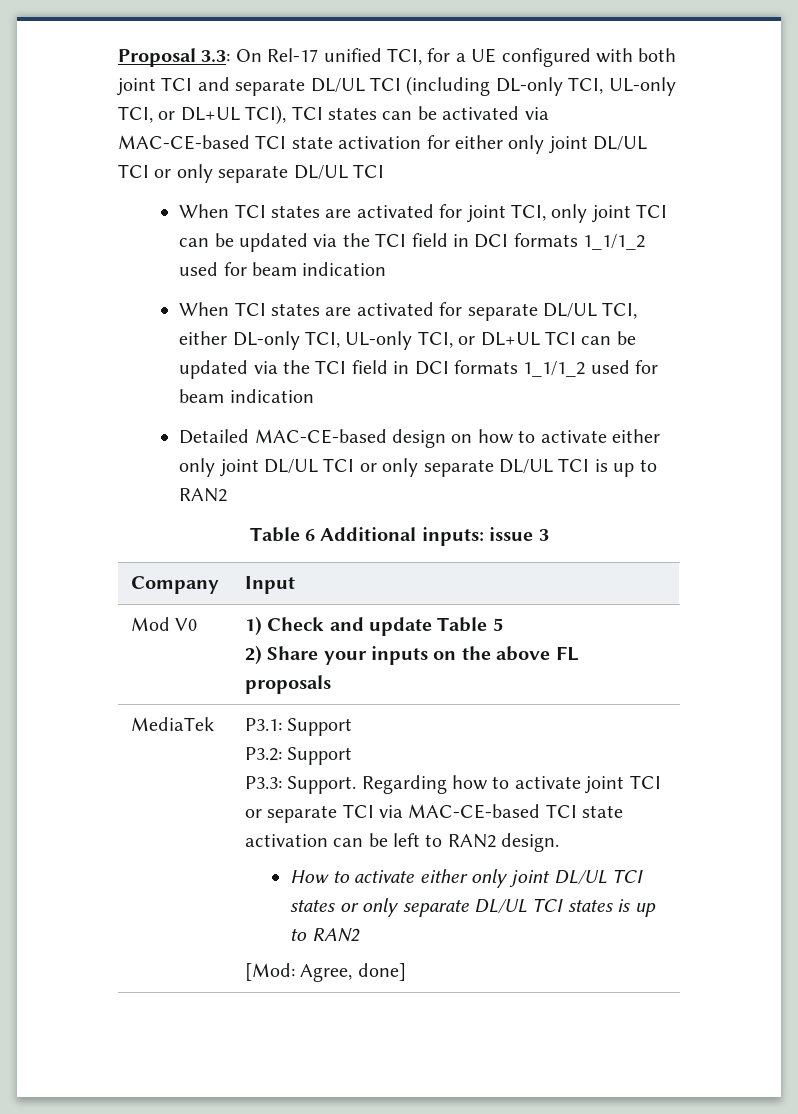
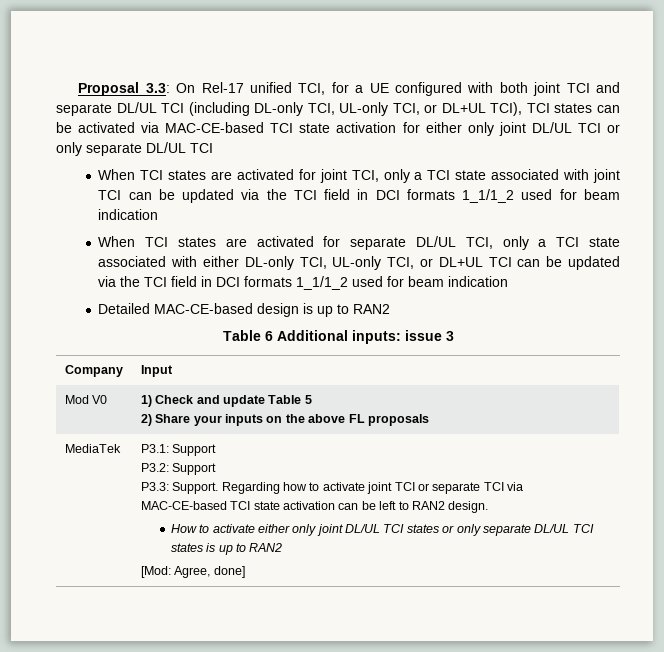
- When TCI states are activated for joint TCI, only joint TCI can be updated via the TCI field in DCI formats 1_1/1_2 used for beam indication
+ When TCI states are activated for joint TCI, only a TCI state associated with joint TCI can be updated via the TCI field in DCI formats 1_1/1_2 used for beam indication
- When TCI states are activated for separate DL/UL TCI, either DL-only TCI, UL-only TCI, or DL+UL TCI can be updated via the TCI field in DCI formats 1_1/1_2 used for beam indication
+ When TCI states are activated for separate DL/UL TCI, only a TCI state associated with either DL-only TCI, UL-only TCI, or DL+UL TCI can be updated via the TCI field in DCI formats 1_1/1_2 used for beam indication
- Detailed MAC-CE-based design on how to activate either only joint DL/UL TCI or only separate DL/UL TCI is up to RAN2
+ Detailed MAC-CE-based design is up to RAN2

